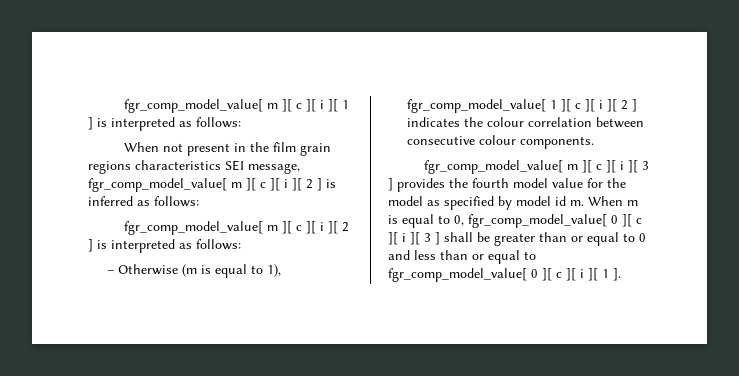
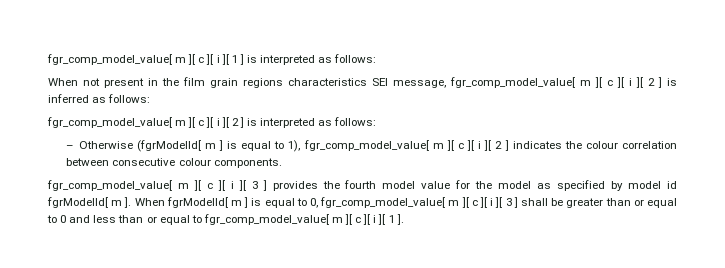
- – Otherwise (m is equal to 1), fgr_comp_model_value[ 1 ][ c ][ i ][ 2 ] indicates the colour correlation between consecutive colour components.
+ – Otherwise (fgrModelId[ m ] is equal to 1), fgr_comp_model_value[ m ][ c ][ i ][ 2 ] indicates the colour correlation between consecutive colour components.
- fgr_comp_model_value[ m ][ c ][ i ][ 3 ] provides the fourth model value for the model as specified by model id m. When m is equal to 0, fgr_comp_model_value[ 0 ][ c ][ i ][ 3 ] shall be greater than or equal to 0 and less than or equal to fgr_comp_model_value[ 0 ][ c ][ i ][ 1 ].
+ fgr_comp_model_value[ m ][ c ][ i ][ 3 ] provides the fourth model value for the model as specified by model id fgrModelId[ m ]. When fgrModelId[ m ] is equal to 0, fgr_comp_model_value[ m ][ c ][ i ][ 3 ] shall be greater than or equal to 0 and less than or equal to fgr_comp_model_value[ m ][ c ][ i ][ 1 ].

